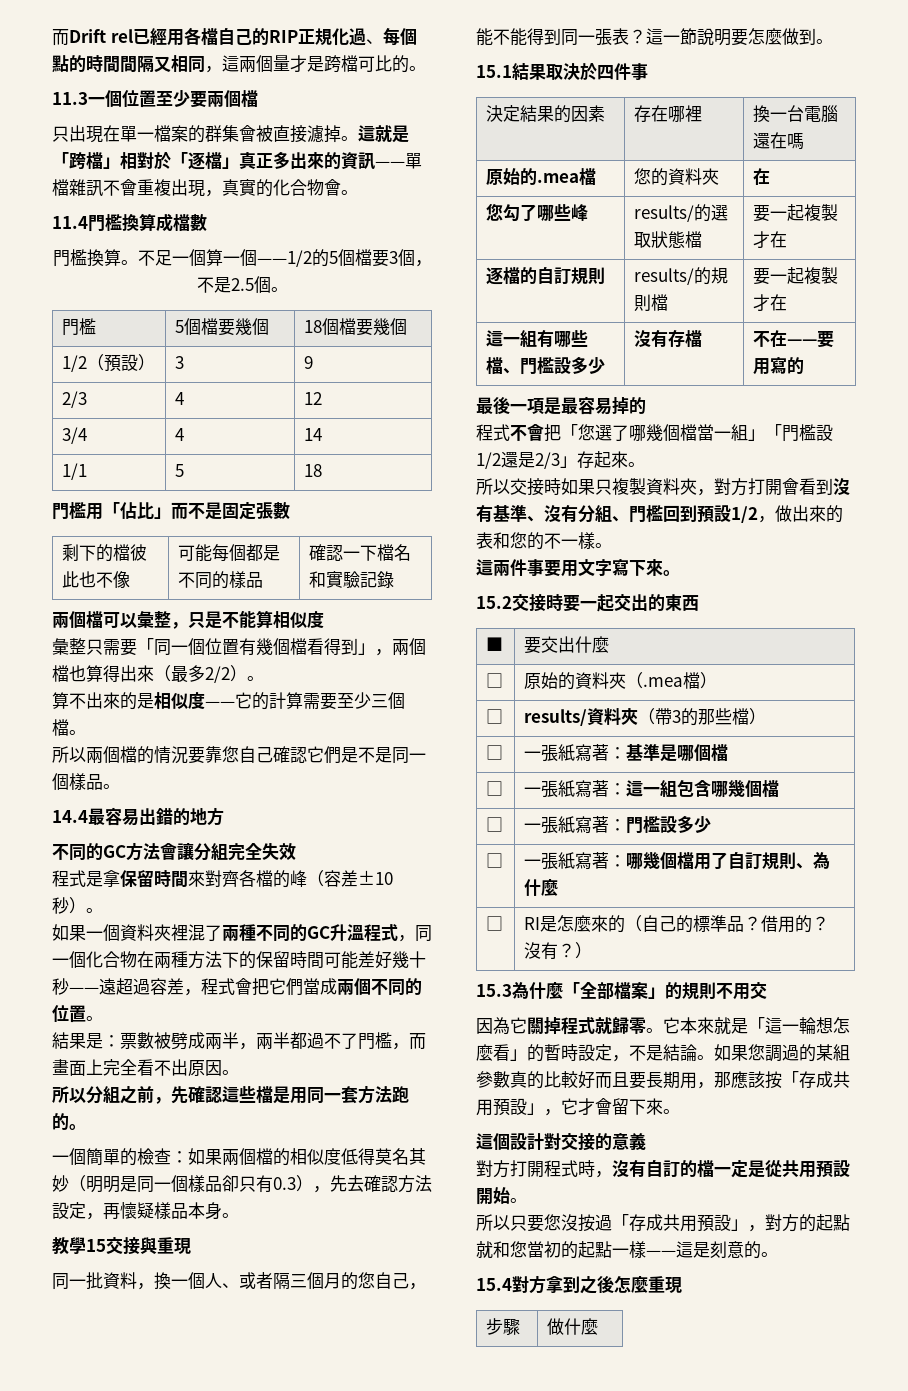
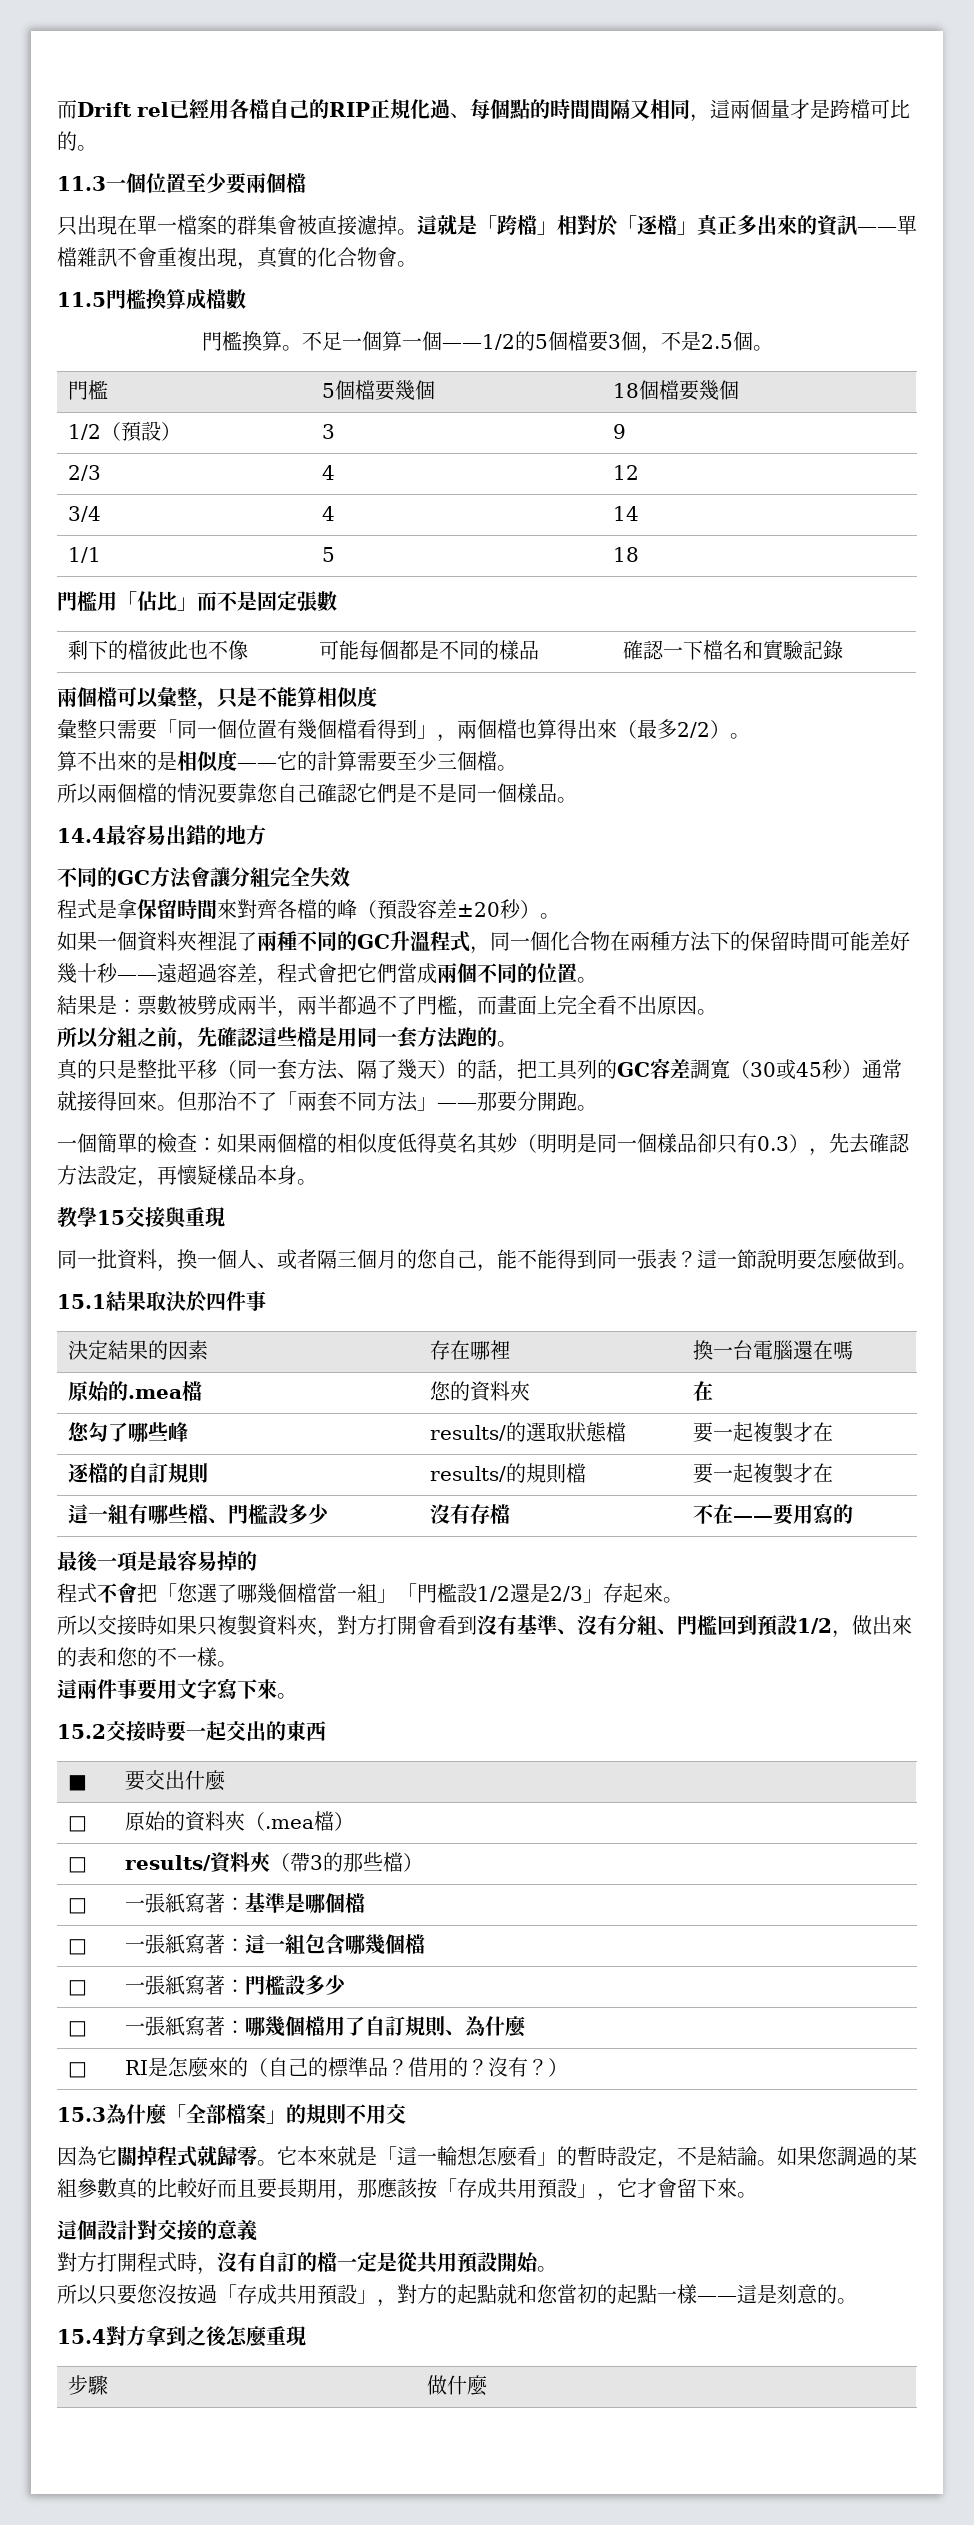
- 11.4門檻換算成檔數
+ 11.5門檻換算成檔數
- 程式是拿保留時間來對齊各檔的峰（容差±10秒）。
+ 程式是拿保留時間來對齊各檔的峰（預設容差±20秒）。
+ 真的只是整批平移（同一套方法、隔了幾天）的話，把工具列的GC容差調寬（30或45秒）通常就接得回來。但那治不了「兩套不同方法」——那要分開跑。

